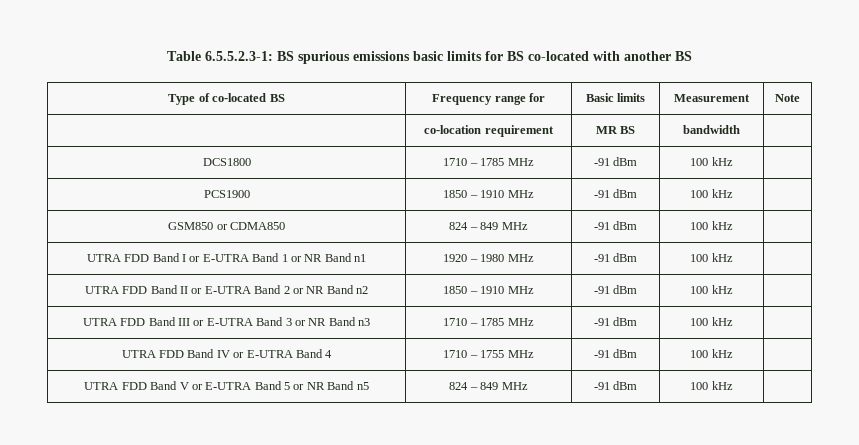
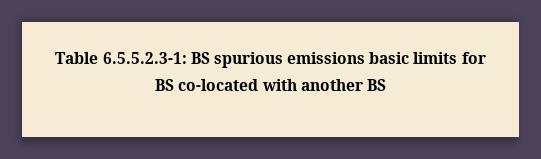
- Type of co-located BS | Frequency range for | Basic limits | Measurement | Note
- | co-location requirement | MR BS | bandwidth |
- DCS1800 | 1710 – 1785 MHz | -91 dBm | 100 kHz |
- PCS1900 | 1850 – 1910 MHz | -91 dBm | 100 kHz |
- GSM850 or CDMA850 | 824 – 849 MHz | -91 dBm | 100 kHz |
- UTRA FDD Band I or E-UTRA Band 1 or NR Band n1 | 1920 – 1980 MHz | -91 dBm | 100 kHz |
- UTRA FDD Band II or E-UTRA Band 2 or NR Band n2 | 1850 – 1910 MHz | -91 dBm | 100 kHz |
- UTRA FDD Band III or E-UTRA Band 3 or NR Band n3 | 1710 – 1785 MHz | -91 dBm | 100 kHz |
- UTRA FDD Band IV or E-UTRA Band 4 | 1710 – 1755 MHz | -91 dBm | 100 kHz |
- UTRA FDD Band V or E-UTRA Band 5 or NR Band n5 | 824 – 849 MHz | -91 dBm | 100 kHz |

